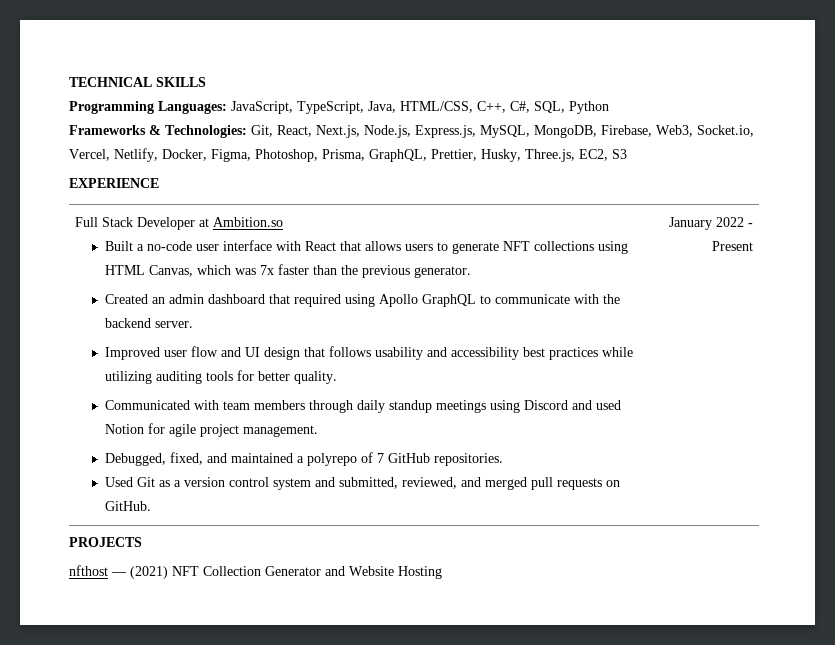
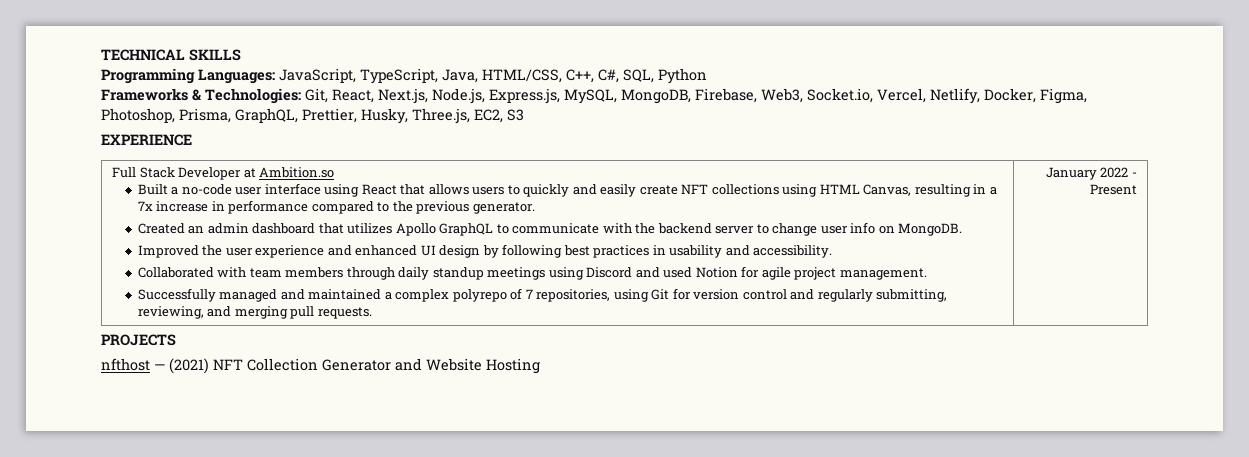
- Built a no-code user interface with React that allows users to generate NFT collections using HTML Canvas, which was 7x faster than the previous generator.
+ Built a no-code user interface using React that allows users to quickly and easily create NFT collections using HTML Canvas, resulting in a 7x increase in performance compared to the previous generator.
- Created an admin dashboard that required using Apollo GraphQL to communicate with the backend server.
- Improved user flow and UI design that follows usability and accessibility best practices while utilizing auditing tools for better quality.
- Communicated with team members through daily standup meetings using Discord and used Notion for agile project management.
+ Created an admin dashboard that utilizes Apollo GraphQL to communicate with the backend server to change user info on MongoDB.
+ Improved the user experience and enhanced UI design by following best practices in usability and accessibility.
+ Collaborated with team members through daily standup meetings using Discord and used Notion for agile project management.
- Debugged, fixed, and maintained a polyrepo of 7 GitHub repositories.
- Used Git as a version control system and submitted, reviewed, and merged pull requests on GitHub.
+ Successfully managed and maintained a complex polyrepo of 7 repositories, using Git for version control and regularly submitting, reviewing, and merging pull requests.

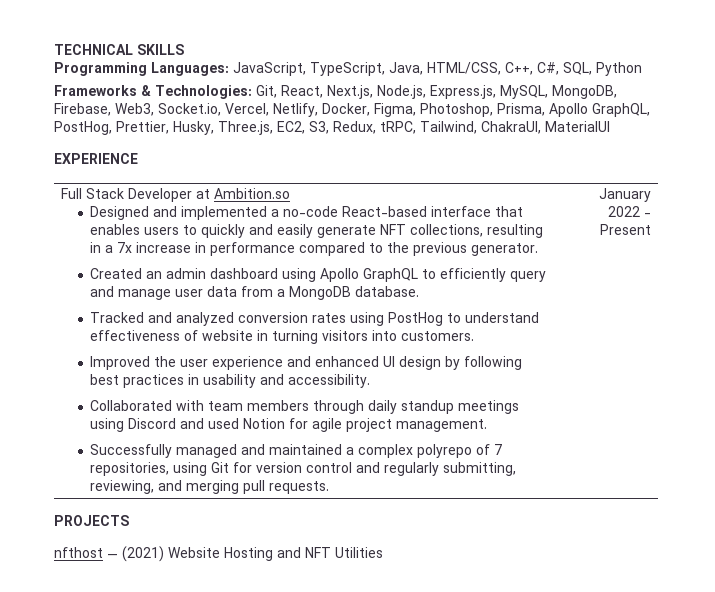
- Frameworks & Technologies: Git, React, Next.js, Node.js, Express.js, MySQL, MongoDB, Firebase, Web3, Socket.io, Vercel, Netlify, Docker, Figma, Photoshop, Prisma, GraphQL, Prettier, Husky, Three.js, EC2, S3
+ Frameworks & Technologies: Git, React, Next.js, Node.js, Express.js, MySQL, MongoDB, Firebase, Web3, Socket.io, Vercel, Netlify, Docker, Figma, Photoshop, Prisma, Apollo GraphQL, PostHog, Prettier, Husky, Three.js, EC2, S3, Redux, tRPC, Tailwind, ChakraUI, MaterialUI
- Built a no-code user interface using React that allows users to quickly and easily create NFT collections using HTML Canvas, resulting in a 7x increase in performance compared to the previous generator.
+ Designed and implemented a no-code React-based interface that enables users to quickly and easily generate NFT collections, resulting in a 7x increase in performance compared to the previous generator.
- Created an admin dashboard that utilizes Apollo GraphQL to communicate with the backend server to change user info on MongoDB.
+ Created an admin dashboard using Apollo GraphQL to efficiently query and manage user data from a MongoDB database.
+ Tracked and analyzed conversion rates using PostHog to understand effectiveness of website in turning visitors into customers.
- nfthost — (2021) NFT Collection Generator and Website Hosting
+ nfthost — (2021) Website Hosting and NFT Utilities

